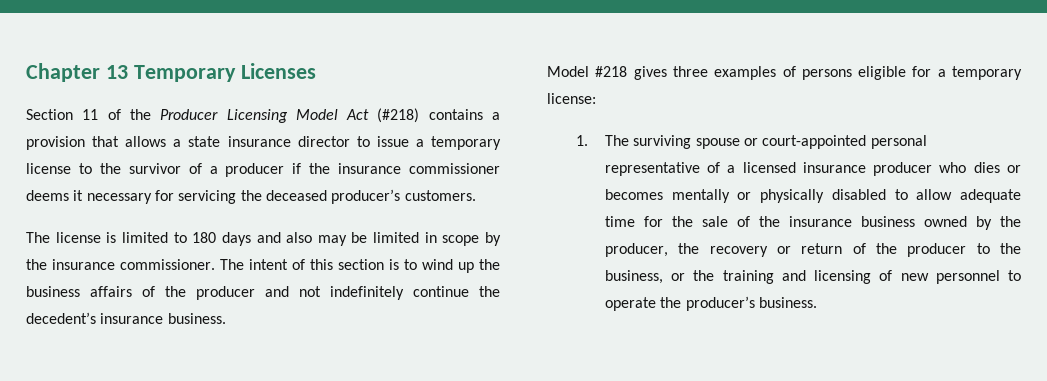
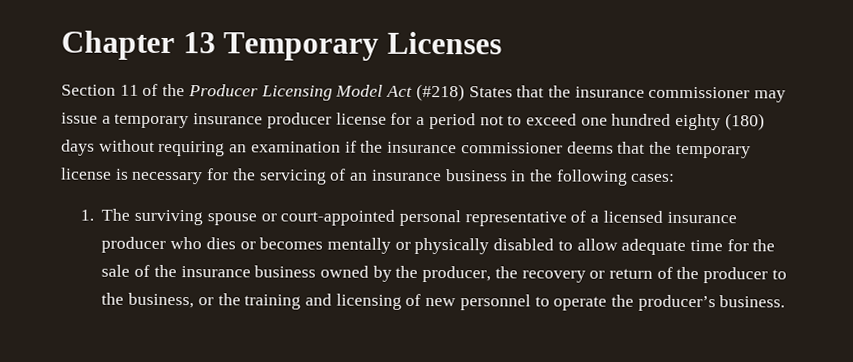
- Section 11 of the Producer Licensing Model Act (#218) contains a provision that allows a state insurance director to issue a temporary license to the survivor of a producer if the insurance commissioner deems it necessary for servicing the deceased producer’s customers.
- The license is limited to 180 days and also may be limited in scope by the insurance commissioner. The intent of this section is to wind up the business affairs of the producer and not indefinitely continue the decedent’s insurance business.
- Model #218 gives three examples of persons eligible for a temporary license:
+ Section 11 of the Producer Licensing Model Act (#218) States that the insurance commissioner may issue a temporary insurance producer license for a period not to exceed one hundred eighty (180) days without requiring an examination if the insurance commissioner deems that the temporary license is necessary for the servicing of an insurance business in the following cases:

